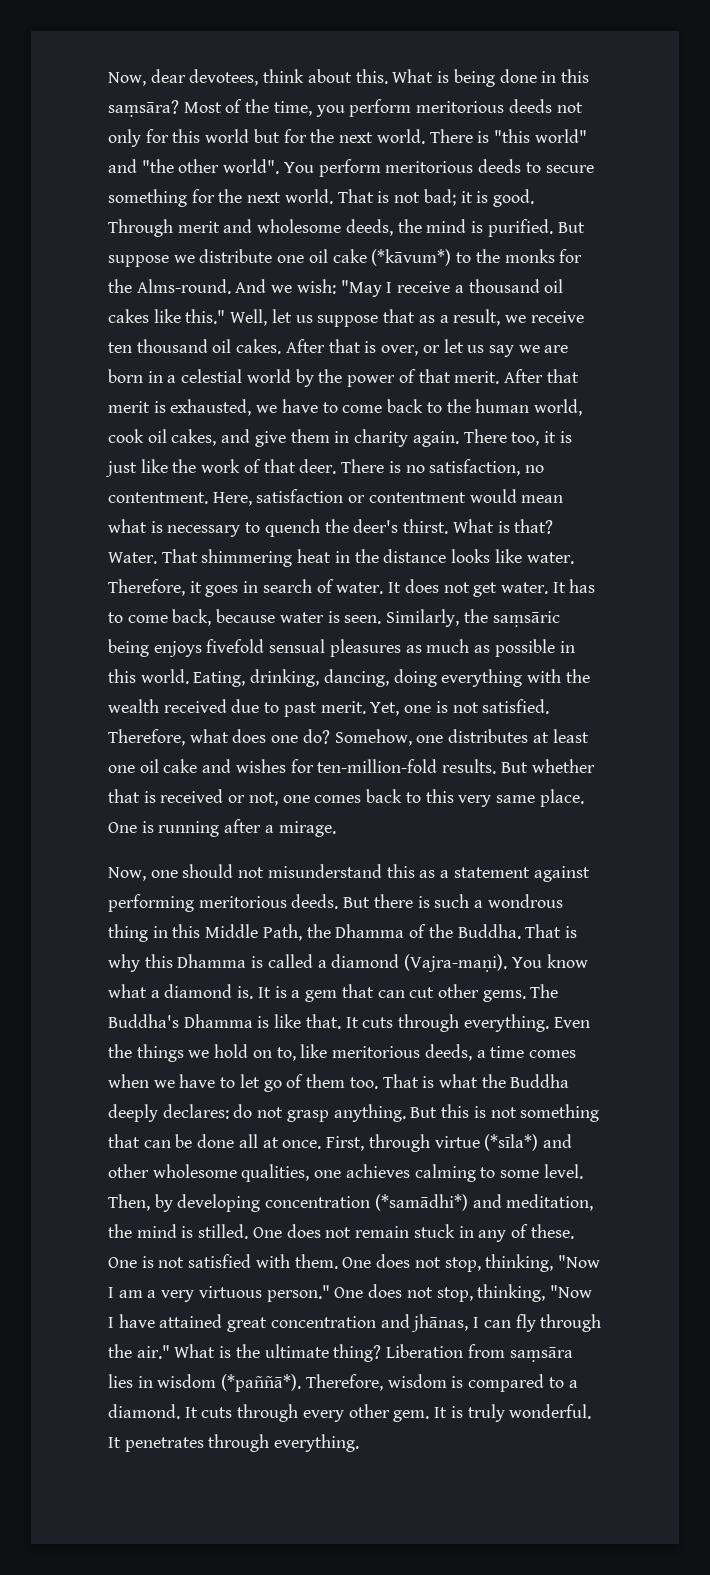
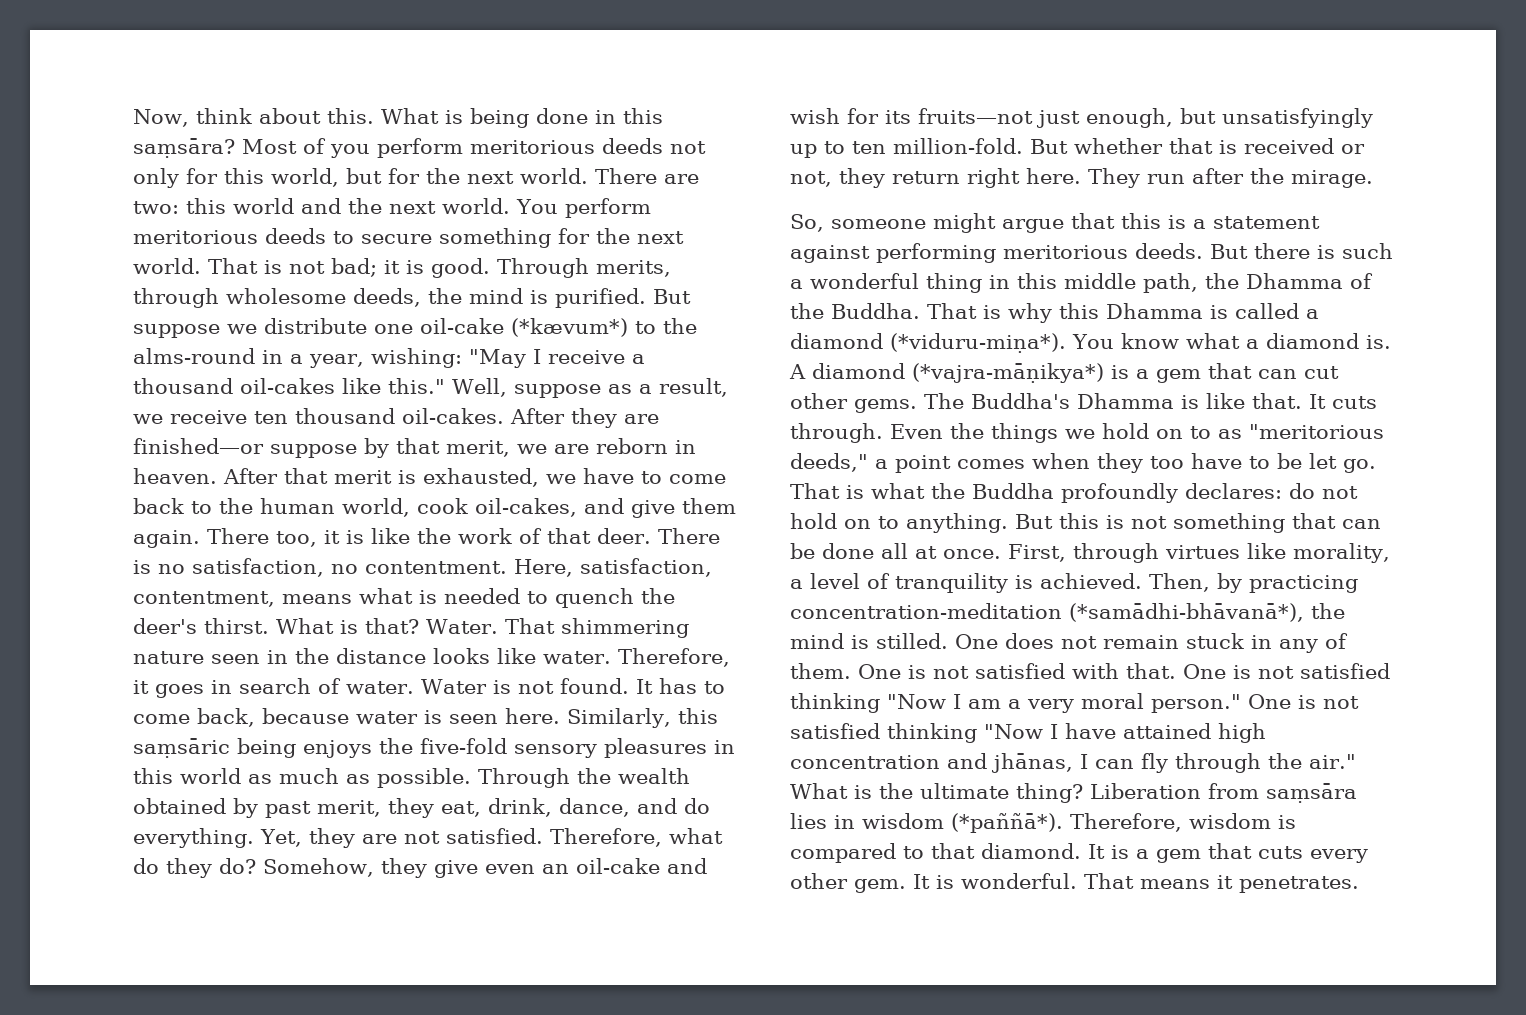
- Now, dear devotees, think about this.
+ Now, think about this.
- Most of the time, you perform meritorious deeds not only for this world but for the next world.
+ Most of you perform meritorious deeds not only for this world, but for the next world.
- There is "this world" and "the other world".
+ There are two: this world and the next world.
- Through merit and wholesome deeds, the mind is purified.
+ Through merits, through wholesome deeds, the mind is purified.
- But suppose we distribute one oil cake (*kāvum*) to the monks for the Alms-round. And we wish: "May I receive a thousand oil cakes like this."
+ But suppose we distribute one oil-cake (*kævum*) to the alms-round in a year, wishing: "May I receive a thousand oil-cakes like this."
- Well, let us suppose that as a result, we receive ten thousand oil cakes. After that is over, or let us say we are born in a celestial world by the power of that merit.
+ Well, suppose as a result, we receive ten thousand oil-cakes. After they are finished—or suppose by that merit, we are reborn in heaven.
- After that merit is exhausted, we have to come back to the human world, cook oil cakes, and give them in charity again.
+ After that merit is exhausted, we have to come back to the human world, cook oil-cakes, and give them again.
- There too, it is just like the work of that deer.
+ There too, it is like the work of that deer.
- Here, satisfaction or contentment would mean what is necessary to quench the deer's thirst.
+ Here, satisfaction, contentment, means what is needed to quench the deer's thirst.
- That shimmering heat in the distance looks like water.
+ That shimmering nature seen in the distance looks like water.
- It does not get water.
+ Water is not found.
- It has to come back, because water is seen. Similarly, the saṃsāric being enjoys fivefold sensual pleasures as much as possible in this world. Eating, drinking, dancing, doing everything with the wealth received due to past merit. Yet, one is not satisfied. Therefore, what does one do? Somehow, one distributes at least one oil cake and wishes for ten-million-fold results.
+ It has to come back, because water is seen here. Similarly, this saṃsāric being enjoys the five-fold sensory pleasures in this world as much as possible. Through the wealth obtained by past merit, they eat, drink, dance, and do everything. Yet, they are not satisfied. Therefore, what do they do? Somehow, they give even an oil-cake and wish for its fruits—not just enough, but unsatisfyingly up to ten million-fold.
- But whether that is received or not, one comes back to this very same place. One is running after a mirage.
- Now, one should not misunderstand this as a statement against performing meritorious deeds.
+ But whether that is received or not, they return right here. They run after the mirage.
+ So, someone might argue that this is a statement against performing meritorious deeds.
- But there is such a wondrous thing in this Middle Path, the Dhamma of the Buddha.
+ But there is such a wonderful thing in this middle path, the Dhamma of the Buddha.
- That is why this Dhamma is called a diamond (Vajra-maṇi).
+ That is why this Dhamma is called a diamond (*viduru-miṇa*).
- It is a gem that can cut other gems.
+ A diamond (*vajra-māṇikya*) is a gem that can cut other gems.
- It cuts through everything.
+ It cuts through.
- Even the things we hold on to, like meritorious deeds, a time comes when we have to let go of them too.
+ Even the things we hold on to as "meritorious deeds," a point comes when they too have to be let go.
- That is what the Buddha deeply declares: do not grasp anything.
+ That is what the Buddha profoundly declares: do not hold on to anything.
- First, through virtue (*sīla*) and other wholesome qualities, one achieves calming to some level. Then, by developing concentration (*samādhi*) and meditation, the mind is stilled.
+ First, through virtues like morality, a level of tranquility is achieved. Then, by practicing concentration-meditation (*samādhi-bhāvanā*), the mind is stilled.
- One does not remain stuck in any of these.
+ One does not remain stuck in any of them.
- One is not satisfied with them. One does not stop, thinking, "Now I am a very virtuous person."
+ One is not satisfied with that. One is not satisfied thinking "Now I am a very moral person."
- One does not stop, thinking, "Now I have attained great concentration and jhānas, I can fly through the air."
+ One is not satisfied thinking "Now I have attained high concentration and jhānas, I can fly through the air."
- Therefore, wisdom is compared to a diamond.
+ Therefore, wisdom is compared to that diamond.
- It cuts through every other gem.
+ It is a gem that cuts every other gem.
- It is truly wonderful. It penetrates through everything.
+ It is wonderful. That means it penetrates.

